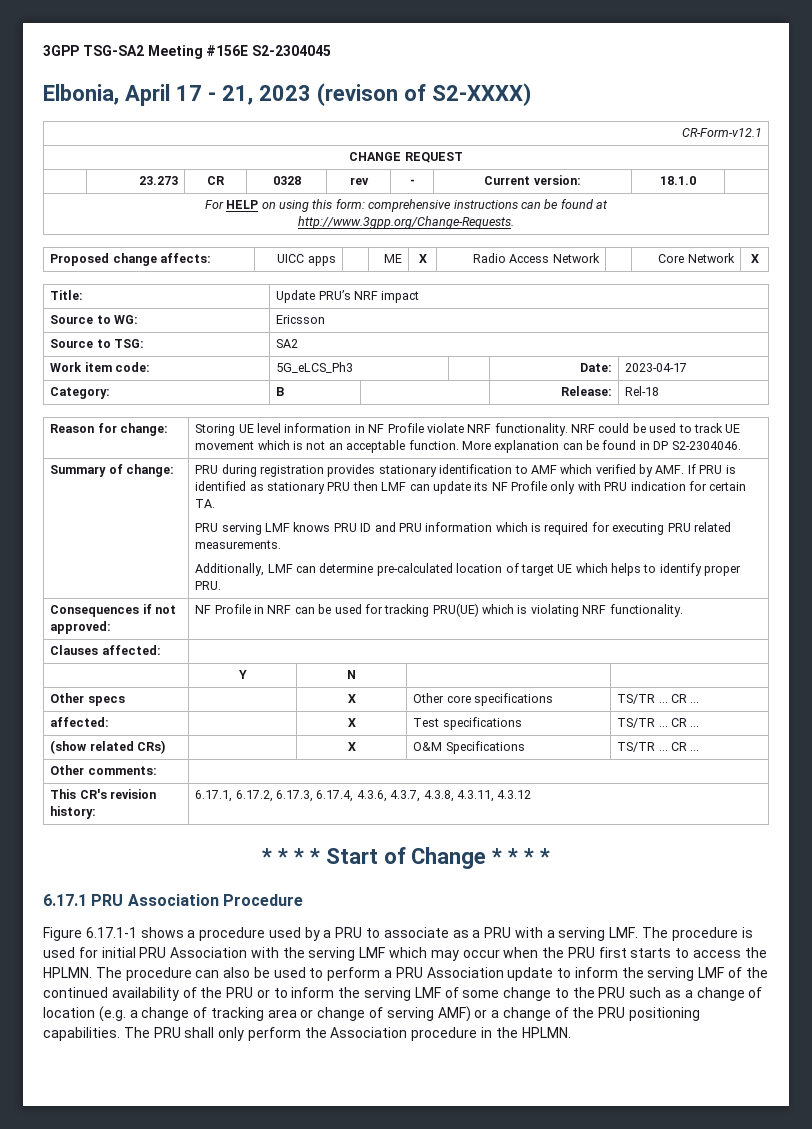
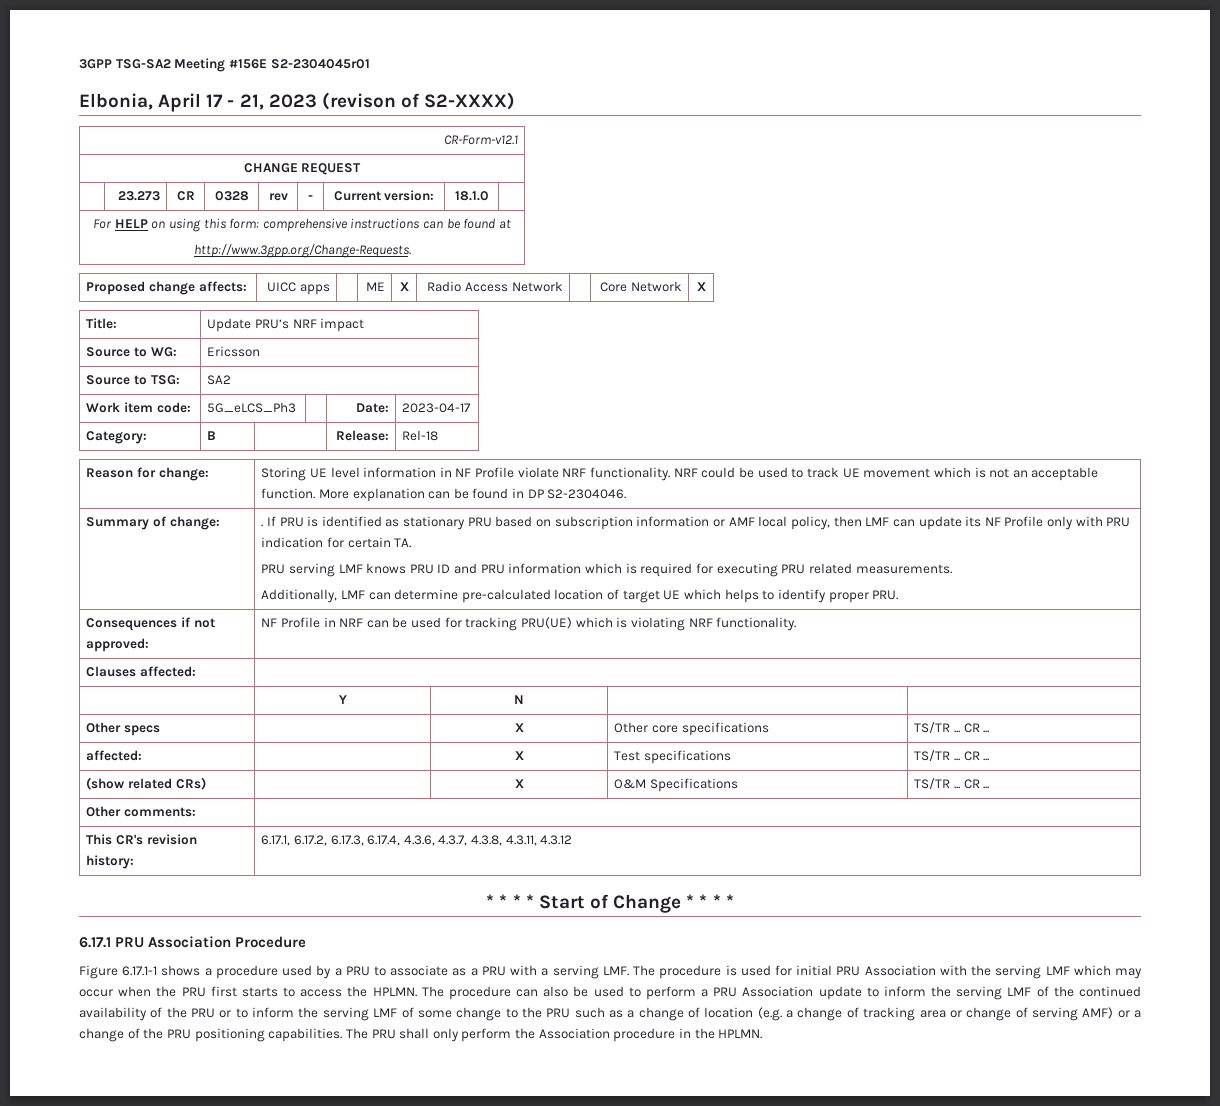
- 3GPP TSG-SA2 Meeting #156E S2-2304045
+ 3GPP TSG-SA2 Meeting #156E S2-2304045r01
- PRU during registration provides stationary identification to AMF which verified by AMF. If PRU is identified as stationary PRU then LMF can update its NF Profile only with PRU indication for certain TA.
+ . If PRU is identified as stationary PRU based on subscription information or AMF local policy, then LMF can update its NF Profile only with PRU indication for certain TA.

